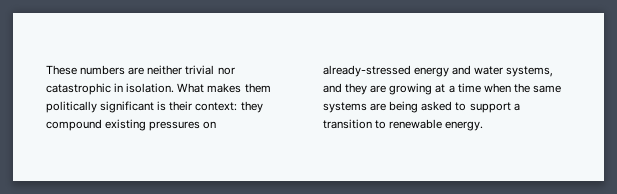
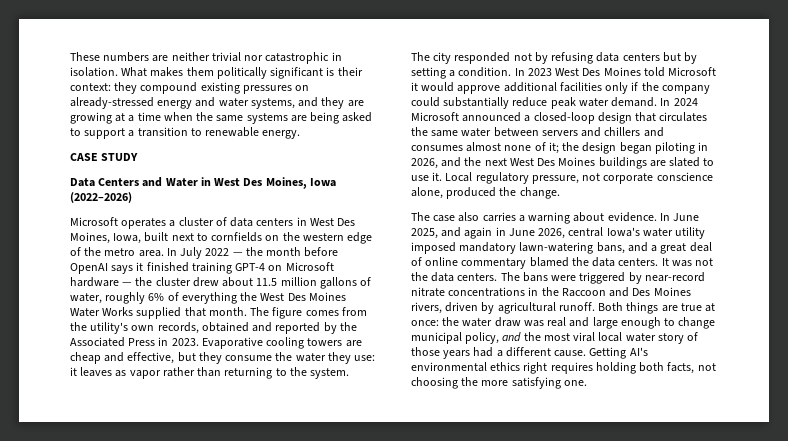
+ CASE STUDY
+ Data Centers and Water in West Des Moines, Iowa (2022–2026)
+ Microsoft operates a cluster of data centers in West Des Moines, Iowa, built next to cornfields on the western edge of the metro area. In July 2022 — the month before OpenAI says it finished training GPT-4 on Microsoft hardware — the cluster drew about 11.5 million gallons of water, roughly 6% of everything the West Des Moines Water Works supplied that month. The figure comes from the utility's own records, obtained and reported by the Associated Press in 2023. Evaporative cooling towers are cheap and effective, but they consume the water they use: it leaves as vapor rather than returning to the system.
+ The city responded not by refusing data centers but by setting a condition. In 2023 West Des Moines told Microsoft it would approve additional facilities only if the company could substantially reduce peak water demand. In 2024 Microsoft announced a closed-loop design that circulates the same water between servers and chillers and consumes almost none of it; the design began piloting in 2026, and the next West Des Moines buildings are slated to use it. Local regulatory pressure, not corporate conscience alone, produced the change.
+ The case also carries a warning about evidence. In June 2025, and again in June 2026, central Iowa's water utility imposed mandatory lawn-watering bans, and a great deal of online commentary blamed the data centers. It was not the data centers. The bans were triggered by near-record nitrate concentrations in the Raccoon and Des Moines rivers, driven by agricultural runoff. Both things are true at once: the water draw was real and large enough to change municipal policy, and the most viral local water story of those years had a different cause. Getting AI's environmental ethics right requires holding both facts, not choosing the more satisfying one.

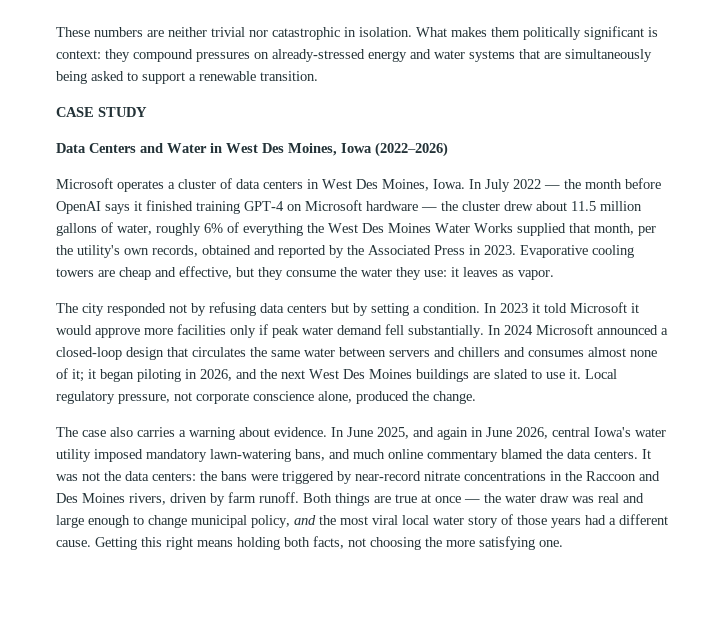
- What makes them politically significant is their context: they compound existing pressures on already-stressed energy and water systems, and they are growing at a time when the same systems are being asked to support a transition to renewable energy.
+ What makes them politically significant is context: they compound pressures on already-stressed energy and water systems that are simultaneously being asked to support a renewable transition.
- Microsoft operates a cluster of data centers in West Des Moines, Iowa, built next to cornfields on the western edge of the metro area.
+ Microsoft operates a cluster of data centers in West Des Moines, Iowa.
- In July 2022 — the month before OpenAI says it finished training GPT-4 on Microsoft hardware — the cluster drew about 11.5 million gallons of water, roughly 6% of everything the West Des Moines Water Works supplied that month. The figure comes from the utility's own records, obtained and reported by the Associated Press in 2023.
+ In July 2022 — the month before OpenAI says it finished training GPT-4 on Microsoft hardware — the cluster drew about 11.5 million gallons of water, roughly 6% of everything the West Des Moines Water Works supplied that month, per the utility's own records, obtained and reported by the Associated Press in 2023.
- Evaporative cooling towers are cheap and effective, but they consume the water they use: it leaves as vapor rather than returning to the system.
+ Evaporative cooling towers are cheap and effective, but they consume the water they use: it leaves as vapor.
- In 2023 West Des Moines told Microsoft it would approve additional facilities only if the company could substantially reduce peak water demand.
+ In 2023 it told Microsoft it would approve more facilities only if peak water demand fell substantially.
- In 2024 Microsoft announced a closed-loop design that circulates the same water between servers and chillers and consumes almost none of it; the design began piloting in 2026, and the next West Des Moines buildings are slated to use it.
+ In 2024 Microsoft announced a closed-loop design that circulates the same water between servers and chillers and consumes almost none of it; it began piloting in 2026, and the next West Des Moines buildings are slated to use it.
- In June 2025, and again in June 2026, central Iowa's water utility imposed mandatory lawn-watering bans, and a great deal of online commentary blamed the data centers.
+ In June 2025, and again in June 2026, central Iowa's water utility imposed mandatory lawn-watering bans, and much online commentary blamed the data centers.
- It was not the data centers. The bans were triggered by near-record nitrate concentrations in the Raccoon and Des Moines rivers, driven by agricultural runoff.
+ It was not the data centers: the bans were triggered by near-record nitrate concentrations in the Raccoon and Des Moines rivers, driven by farm runoff.
- Both things are true at once: the water draw was real and large enough to change municipal policy, and the most viral local water story of those years had a different cause.
+ Both things are true at once — the water draw was real and large enough to change municipal policy, and the most viral local water story of those years had a different cause.
- Getting AI's environmental ethics right requires holding both facts, not choosing the more satisfying one.
+ Getting this right means holding both facts, not choosing the more satisfying one.

